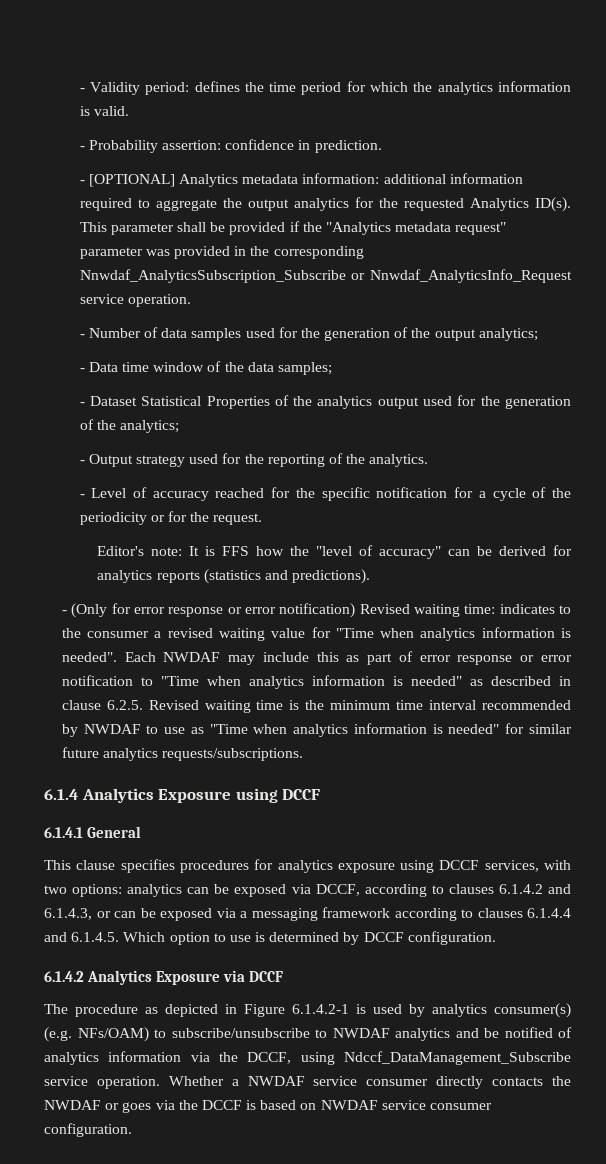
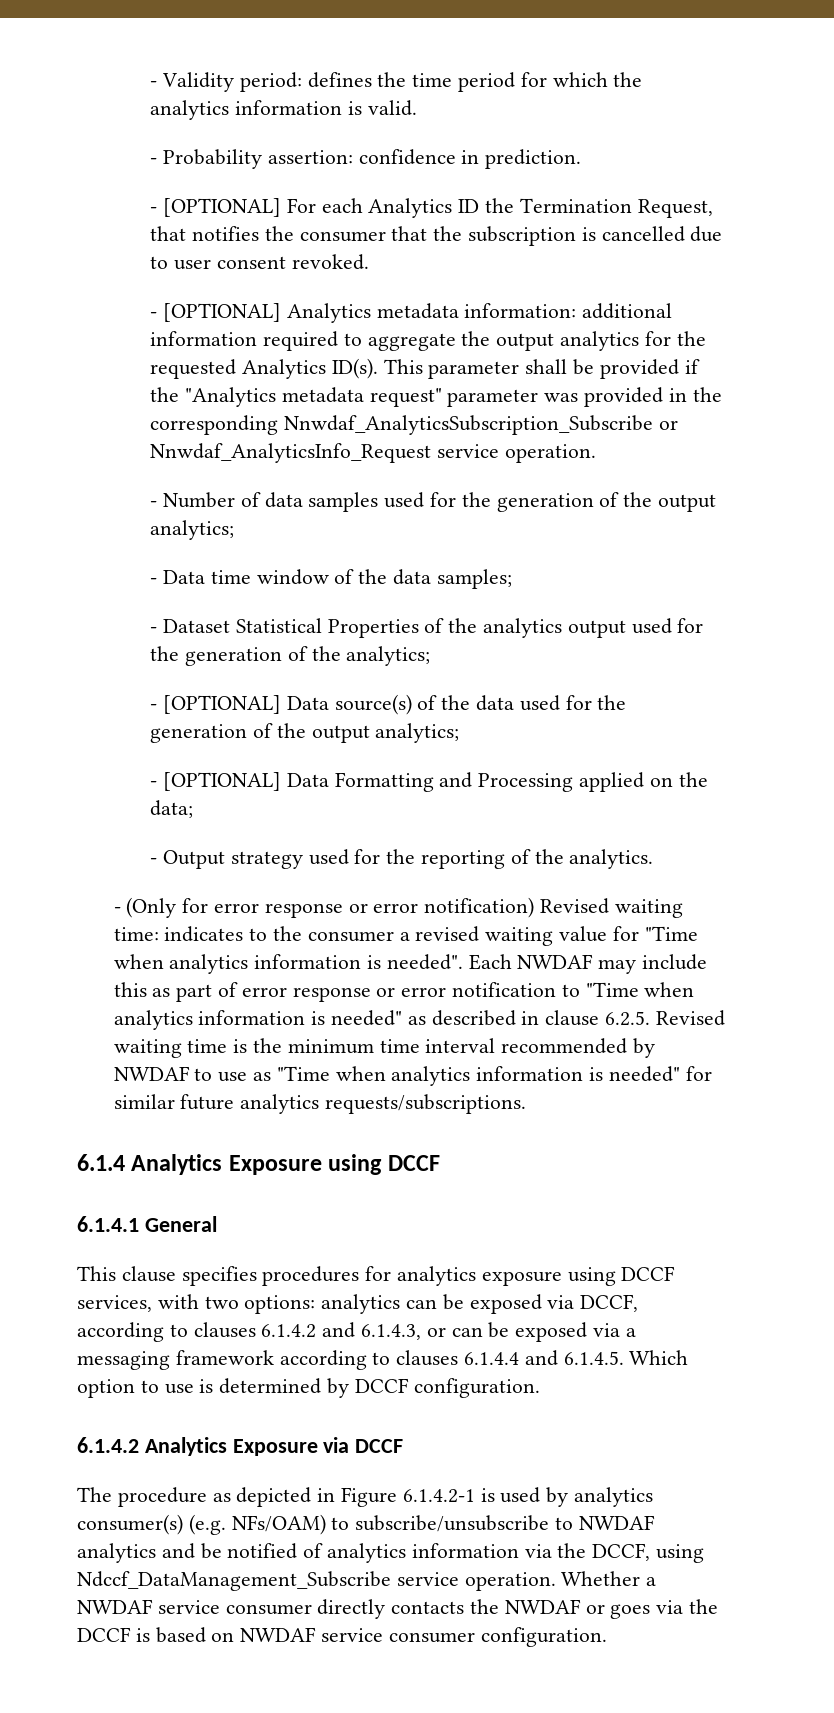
+ - [OPTIONAL] For each Analytics ID the Termination Request, that notifies the consumer that the subscription is cancelled due to user consent revoked.
+ - [OPTIONAL] Data source(s) of the data used for the generation of the output analytics;
+ - [OPTIONAL] Data Formatting and Processing applied on the data;
- - Level of accuracy reached for the specific notification for a cycle of the periodicity or for the request.
- Editor's note: It is FFS how the "level of accuracy" can be derived for analytics reports (statistics and predictions).

